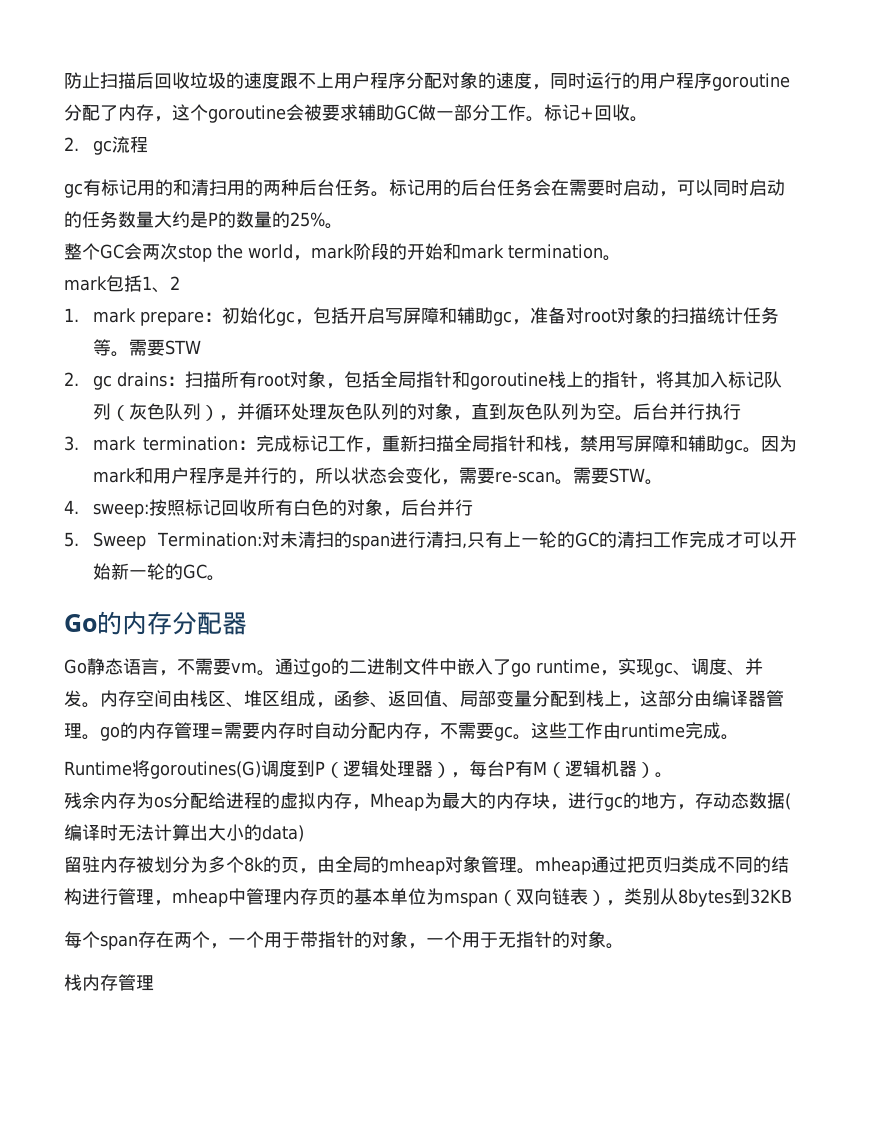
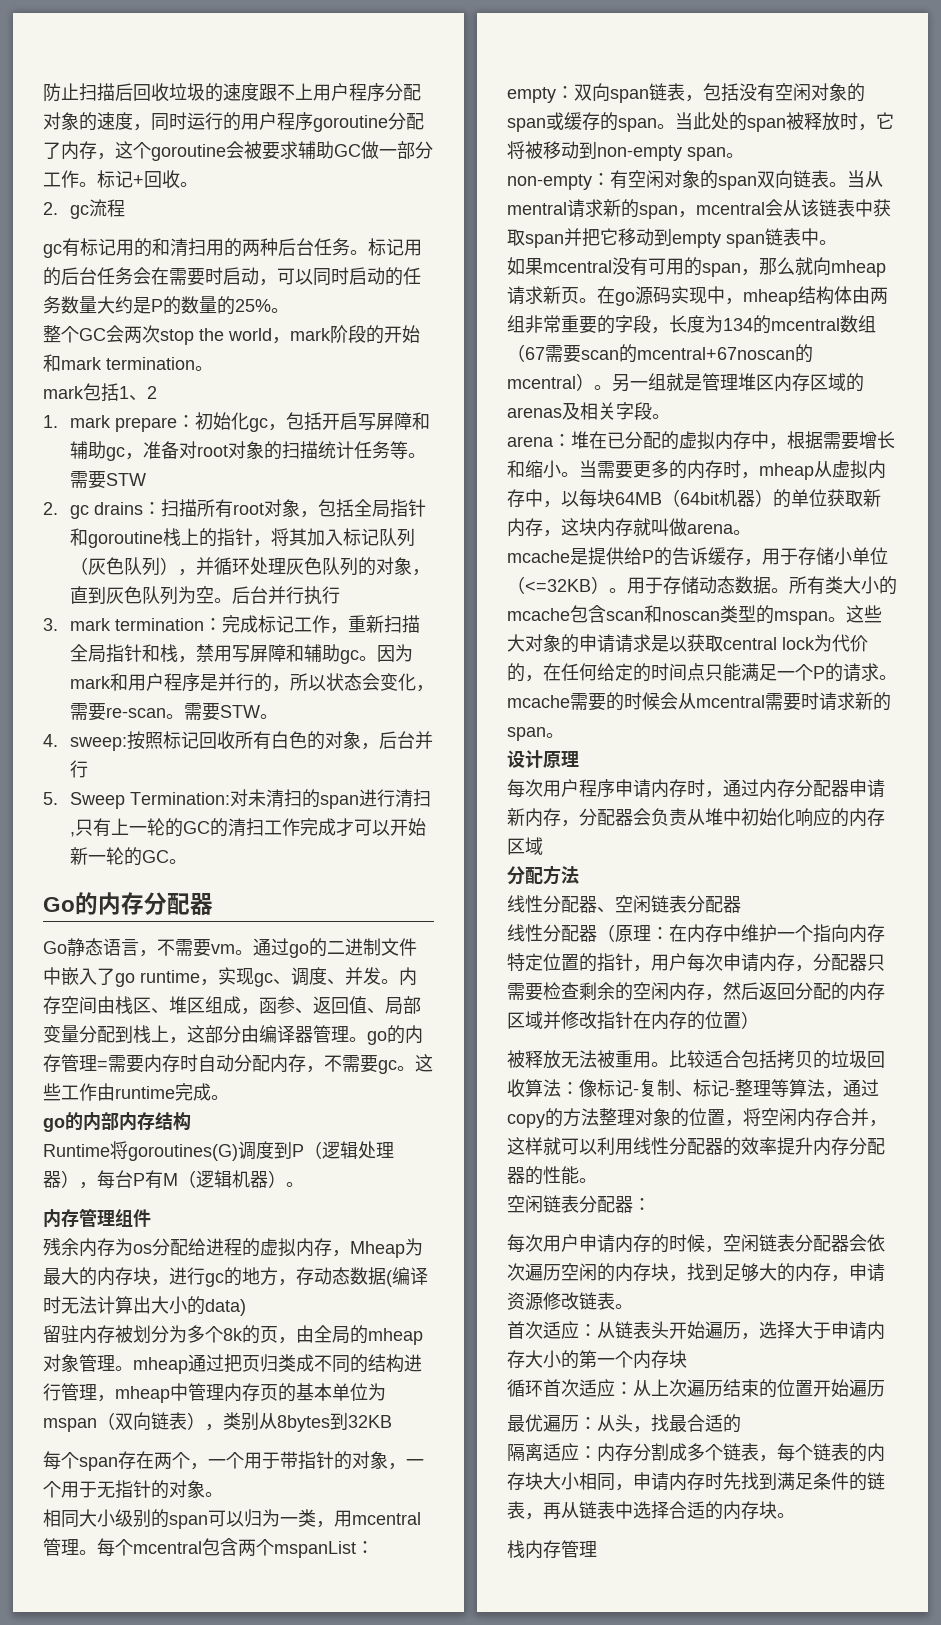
+ go的内部内存结构
+ 内存管理组件
+ 相同大小级别的span可以归为一类，用mcentral管理。每个mcentral包含两个mspanList：empty：双向span链表，包括没有空闲对象的span或缓存的span。当此处的span被释放时，它将被移动到non-empty span。
+ non-empty：有空闲对象的span双向链表。当从mentral请求新的span，mcentral会从该链表中获取span并把它移动到empty span链表中。
+ 如果mcentral没有可用的span，那么就向mheap请求新页。在go源码实现中，mheap结构体由两组非常重要的字段，长度为134的mcentral数组（67需要scan的mcentral+67noscan的mcentral）。另一组就是管理堆区内存区域的arenas及相关字段。
+ arena：堆在已分配的虚拟内存中，根据需要增长和缩小。当需要更多的内存时，mheap从虚拟内存中，以每块64MB（64bit机器）的单位获取新内存，这块内存就叫做arena。
+ mcache是提供给P的告诉缓存，用于存储小单位（<=32KB）。用于存储动态数据。所有类大小的mcache包含scan和noscan类型的mspan。这些大对象的申请请求是以获取central lock为代价的，在任何给定的时间点只能满足一个P的请求。mcache需要的时候会从mcentral需要时请求新的span。
+ 设计原理
+ 每次用户程序申请内存时，通过内存分配器申请新内存，分配器会负责从堆中初始化响应的内存区域
+ 分配方法
+ 线性分配器、空闲链表分配器
+ 线性分配器（原理：在内存中维护一个指向内存特定位置的指针，用户每次申请内存，分配器只需要检查剩余的空闲内存，然后返回分配的内存区域并修改指针在内存的位置）
+ 被释放无法被重用。比较适合包括拷贝的垃圾回收算法：像标记-复制、标记-整理等算法，通过copy的方法整理对象的位置，将空闲内存合并，这样就可以利用线性分配器的效率提升内存分配器的性能。
+ 空闲链表分配器：
+ 每次用户申请内存的时候，空闲链表分配器会依次遍历空闲的内存块，找到足够大的内存，申请资源修改链表。
+ 首次适应：从链表头开始遍历，选择大于申请内存大小的第一个内存块
+ 循环首次适应：从上次遍历结束的位置开始遍历
+ 最优遍历：从头，找最合适的
+ 隔离适应：内存分割成多个链表，每个链表的内存块大小相同，申请内存时先找到满足条件的链表，再从链表中选择合适的内存块。

